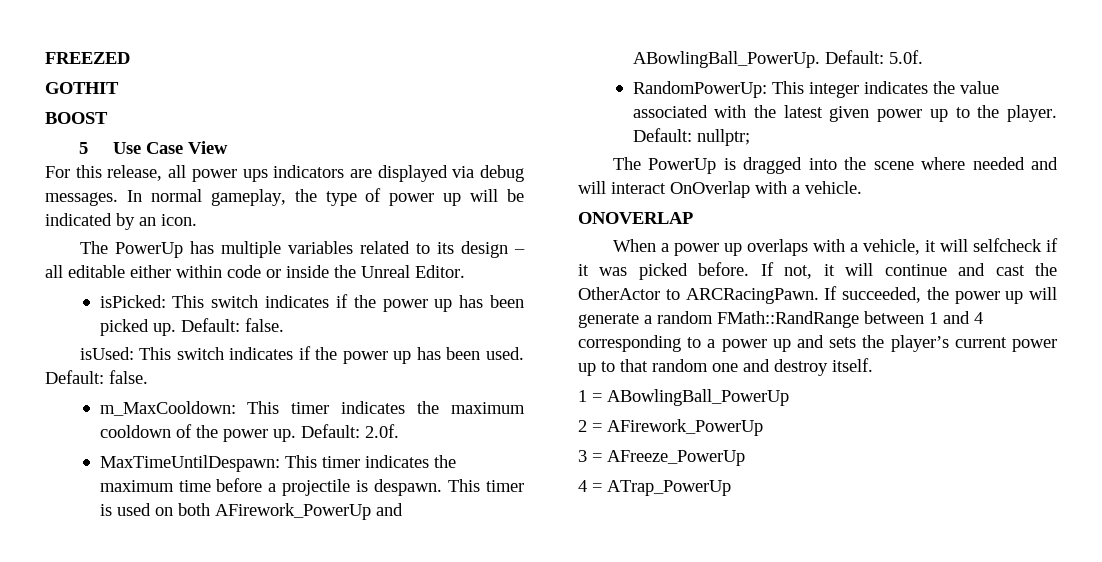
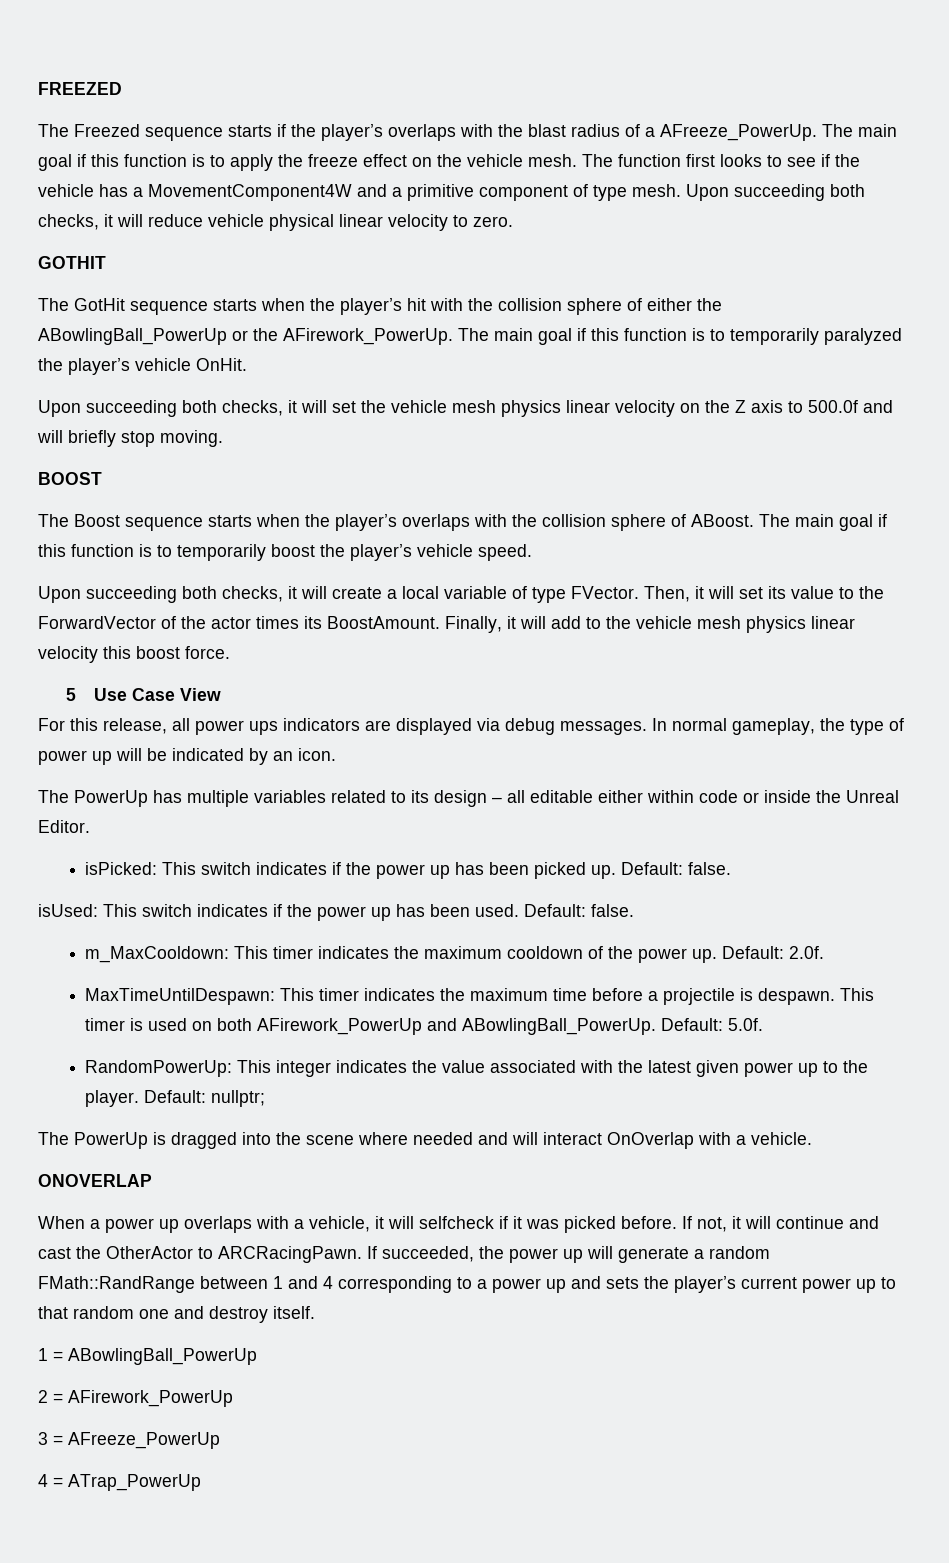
+ The Freezed sequence starts if the player’s overlaps with the blast radius of a AFreeze_PowerUp. The main goal if this function is to apply the freeze effect on the vehicle mesh. The function first looks to see if the vehicle has a MovementComponent4W and a primitive component of type mesh. Upon succeeding both checks, it will reduce vehicle physical linear velocity to zero.
  GOTHIT
+ The GotHit sequence starts when the player’s hit with the collision sphere of either the ABowlingBall_PowerUp or the AFirework_PowerUp. The main goal if this function is to temporarily paralyzed the player’s vehicle OnHit.
+ Upon succeeding both checks, it will set the vehicle mesh physics linear velocity on the Z axis to 500.0f and will briefly stop moving.
  BOOST
+ The Boost sequence starts when the player’s overlaps with the collision sphere of ABoost. The main goal if this function is to temporarily boost the player’s vehicle speed.
+ Upon succeeding both checks, it will create a local variable of type FVector. Then, it will set its value to the ForwardVector of the actor times its BoostAmount. Finally, it will add to the vehicle mesh physics linear velocity this boost force.

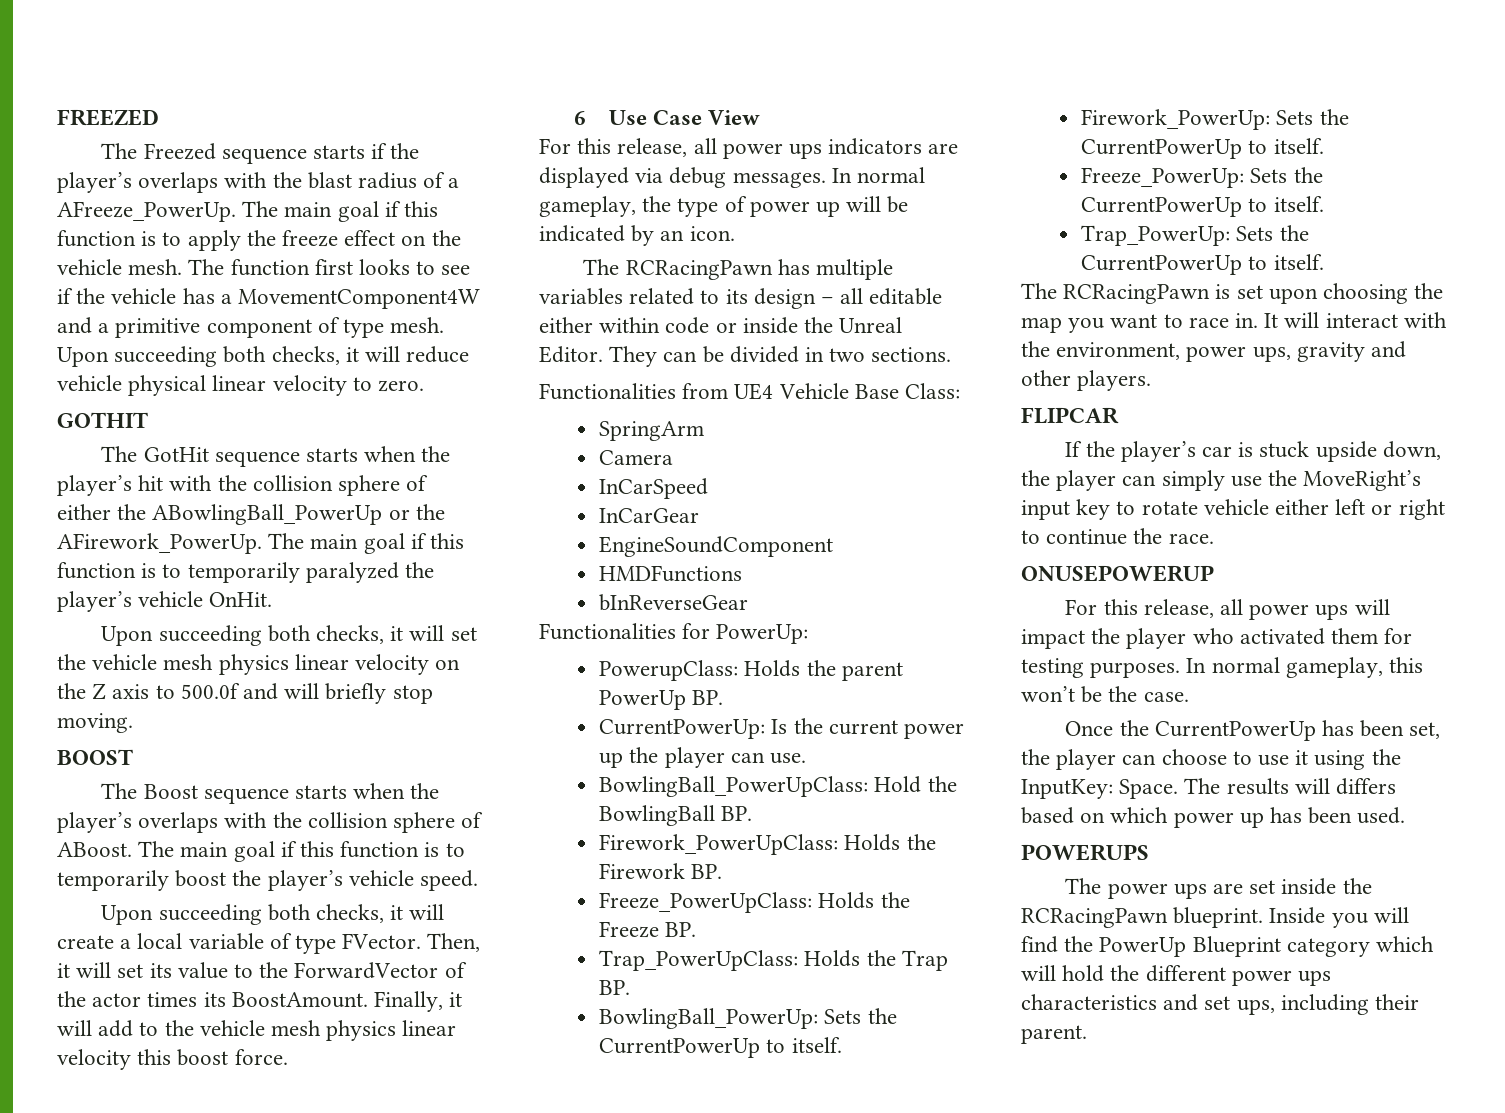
- 5 Use Case View
+ 6 Use Case View
- The PowerUp has multiple variables related to its design – all editable either within code or inside the Unreal Editor.
- isPicked: This switch indicates if the power up has been picked up. Default: false.
- isUsed: This switch indicates if the power up has been used. Default: false.
- m_MaxCooldown: This timer indicates the maximum cooldown of the power up. Default: 2.0f.
- MaxTimeUntilDespawn: This timer indicates the maximum time before a projectile is despawn. This timer is used on both AFirework_PowerUp and ABowlingBall_PowerUp. Default: 5.0f.
- RandomPowerUp: This integer indicates the value associated with the latest given power up to the player. Default: nullptr;
- The PowerUp is dragged into the scene where needed and will interact OnOverlap with a vehicle.
- ONOVERLAP
- When a power up overlaps with a vehicle, it will selfcheck if it was picked before. If not, it will continue and cast the OtherActor to ARCRacingPawn. If succeeded, the power up will generate a random FMath::RandRange between 1 and 4 corresponding to a power up and sets the player’s current power up to that random one and destroy itself.
- 1 = ABowlingBall_PowerUp
- 2 = AFirework_PowerUp
- 3 = AFreeze_PowerUp
- 4 = ATrap_PowerUp
+ The RCRacingPawn has multiple variables related to its design – all editable either within code or inside the Unreal Editor. They can be divided in two sections.
+ Functionalities from UE4 Vehicle Base Class:
+ SpringArm
+ Camera
+ InCarSpeed
+ InCarGear
+ EngineSoundComponent
+ HMDFunctions
+ bInReverseGear
+ Functionalities for PowerUp:
+ PowerupClass: Holds the parent PowerUp BP.
+ CurrentPowerUp: Is the current power up the player can use.
+ BowlingBall_PowerUpClass: Hold the BowlingBall BP.
+ Firework_PowerUpClass: Holds the Firework BP.
+ Freeze_PowerUpClass: Holds the Freeze BP.
+ Trap_PowerUpClass: Holds the Trap BP.
+ BowlingBall_PowerUp: Sets the CurrentPowerUp to itself.
+ Firework_PowerUp: Sets the CurrentPowerUp to itself.
+ Freeze_PowerUp: Sets the CurrentPowerUp to itself.
+ Trap_PowerUp: Sets the CurrentPowerUp to itself.
+ The RCRacingPawn is set upon choosing the map you want to race in. It will interact with the environment, power ups, gravity and other players.
+ FLIPCAR
+ If the player’s car is stuck upside down, the player can simply use the MoveRight’s input key to rotate vehicle either left or right to continue the race.
+ ONUSEPOWERUP
+ For this release, all power ups will impact the player who activated them for testing purposes. In normal gameplay, this won’t be the case.
+ Once the CurrentPowerUp has been set, the player can choose to use it using the InputKey: Space. The results will differs based on which power up has been used.
+ POWERUPS
+ The power ups are set inside the RCRacingPawn blueprint. Inside you will find the PowerUp Blueprint category which will hold the different power ups characteristics and set ups, including their parent.

